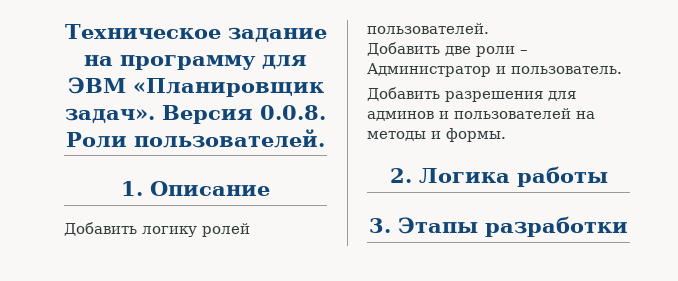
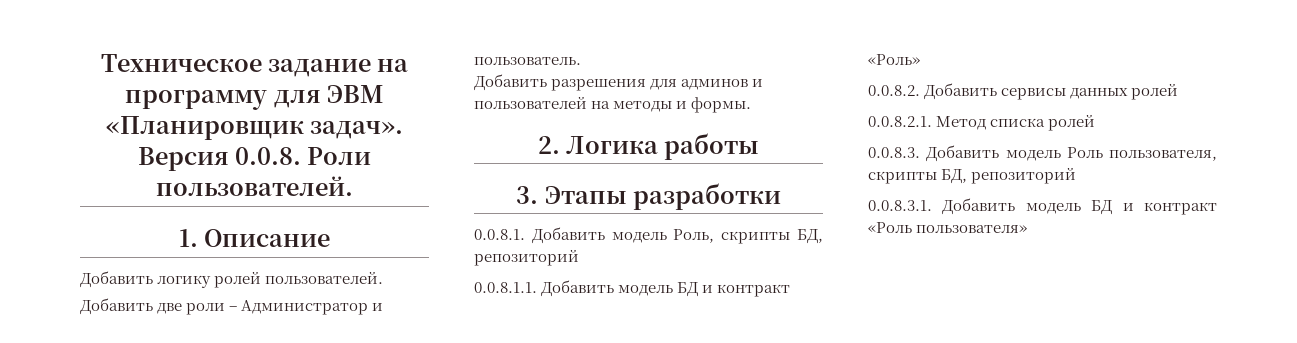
+ 0.0.8.1. Добавить модель Роль, скрипты БД, репозиторий
+ 0.0.8.1.1. Добавить модель БД и контракт «Роль»
+ 0.0.8.2. Добавить сервисы данных ролей
+ 0.0.8.2.1. Метод списка ролей
+ 0.0.8.3. Добавить модель Роль пользователя, скрипты БД, репозиторий
+ 0.0.8.3.1. Добавить модель БД и контракт «Роль пользователя»

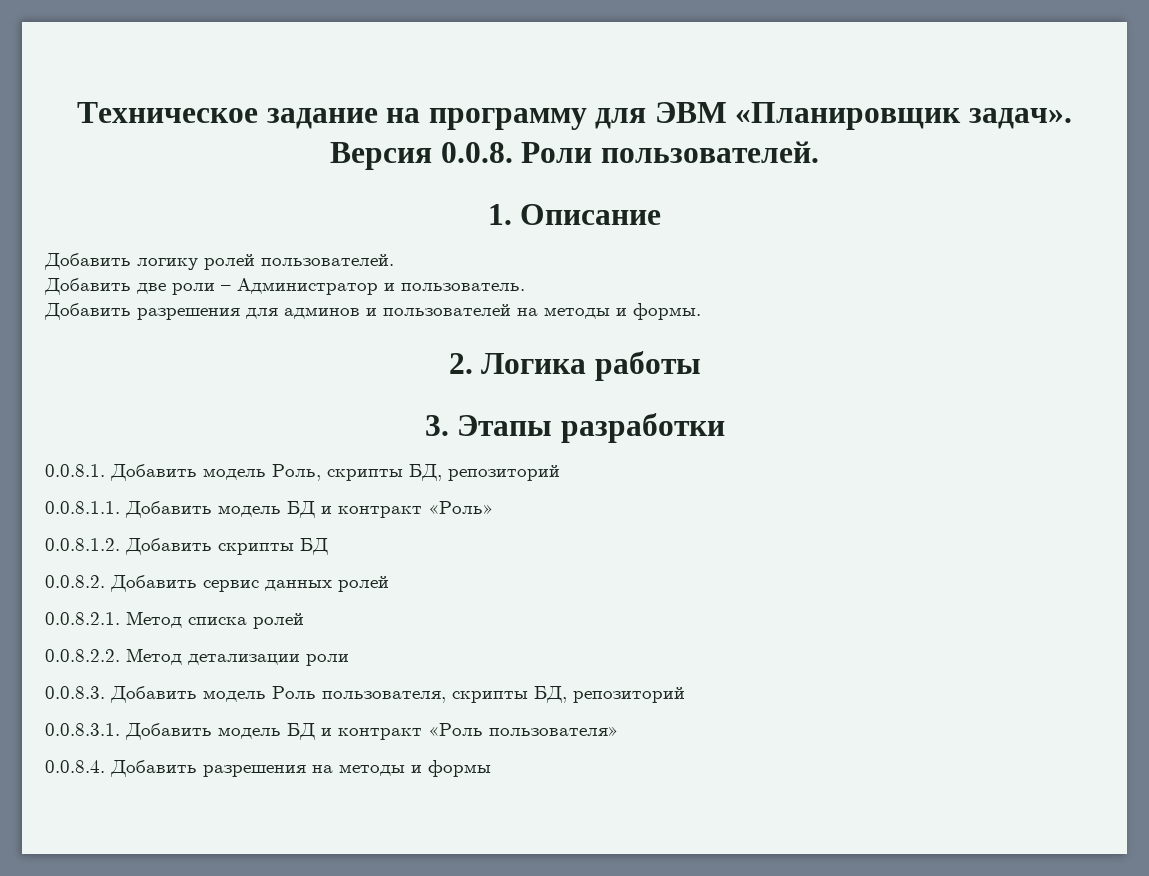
+ 0.0.8.1.2. Добавить скрипты БД
- 0.0.8.2. Добавить сервисы данных ролей
+ 0.0.8.2. Добавить сервис данных ролей
+ 0.0.8.2.2. Метод детализации роли
+ 0.0.8.4. Добавить разрешения на методы и формы

